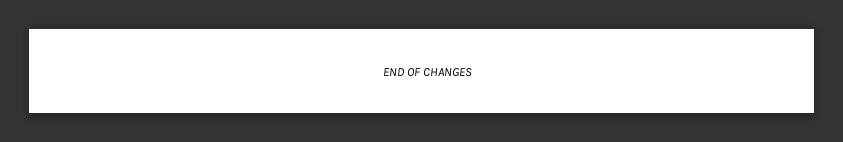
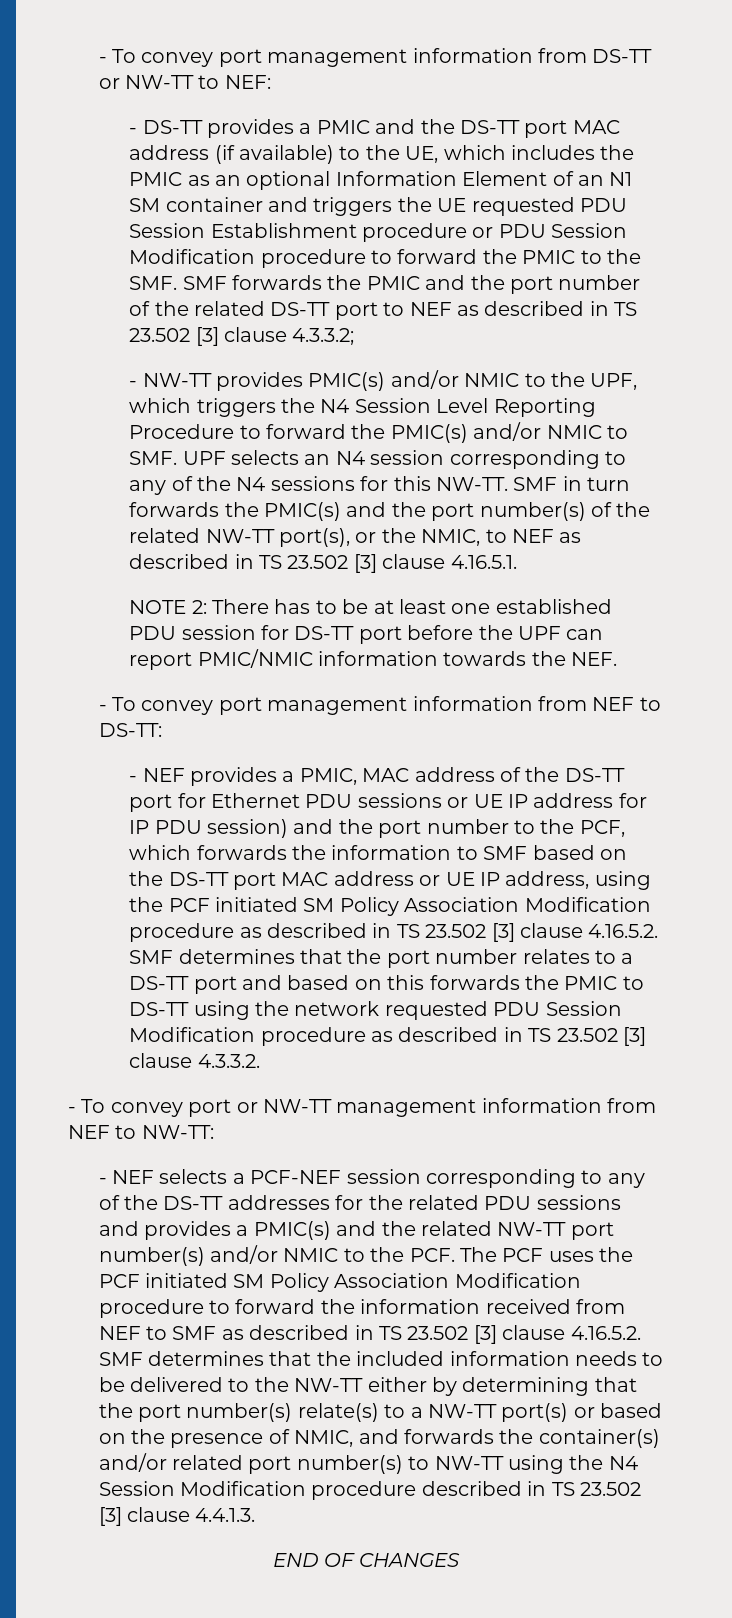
+ - To convey port management information from DS-TT or NW-TT to NEF:
+ - DS-TT provides a PMIC and the DS-TT port MAC address (if available) to the UE, which includes the PMIC as an optional Information Element of an N1 SM container and triggers the UE requested PDU Session Establishment procedure or PDU Session Modification procedure to forward the PMIC to the SMF. SMF forwards the PMIC and the port number of the related DS-TT port to NEF as described in TS 23.502 [3] clause 4.3.3.2;
+ - NW-TT provides PMIC(s) and/or NMIC to the UPF, which triggers the N4 Session Level Reporting Procedure to forward the PMIC(s) and/or NMIC to SMF. UPF selects an N4 session corresponding to any of the N4 sessions for this NW-TT. SMF in turn forwards the PMIC(s) and the port number(s) of the related NW-TT port(s), or the NMIC, to NEF as described in TS 23.502 [3] clause 4.16.5.1.
+ NOTE 2: There has to be at least one established PDU session for DS-TT port before the UPF can report PMIC/NMIC information towards the NEF.
+ - To convey port management information from NEF to DS-TT:
+ - NEF provides a PMIC, MAC address of the DS-TT port for Ethernet PDU sessions or UE IP address for IP PDU session) and the port number to the PCF, which forwards the information to SMF based on the DS-TT port MAC address or UE IP address, using the PCF initiated SM Policy Association Modification procedure as described in TS 23.502 [3] clause 4.16.5.2. SMF determines that the port number relates to a DS-TT port and based on this forwards the PMIC to DS-TT using the network requested PDU Session Modification procedure as described in TS 23.502 [3] clause 4.3.3.2.
+ - To convey port or NW-TT management information from NEF to NW-TT:
+ - NEF selects a PCF-NEF session corresponding to any of the DS-TT addresses for the related PDU sessions and provides a PMIC(s) and the related NW-TT port number(s) and/or NMIC to the PCF. The PCF uses the PCF initiated SM Policy Association Modification procedure to forward the information received from NEF to SMF as described in TS 23.502 [3] clause 4.16.5.2. SMF determines that the included information needs to be delivered to the NW-TT either by determining that the port number(s) relate(s) to a NW-TT port(s) or based on the presence of NMIC, and forwards the container(s) and/or related port number(s) to NW-TT using the N4 Session Modification procedure described in TS 23.502 [3] clause 4.4.1.3.

